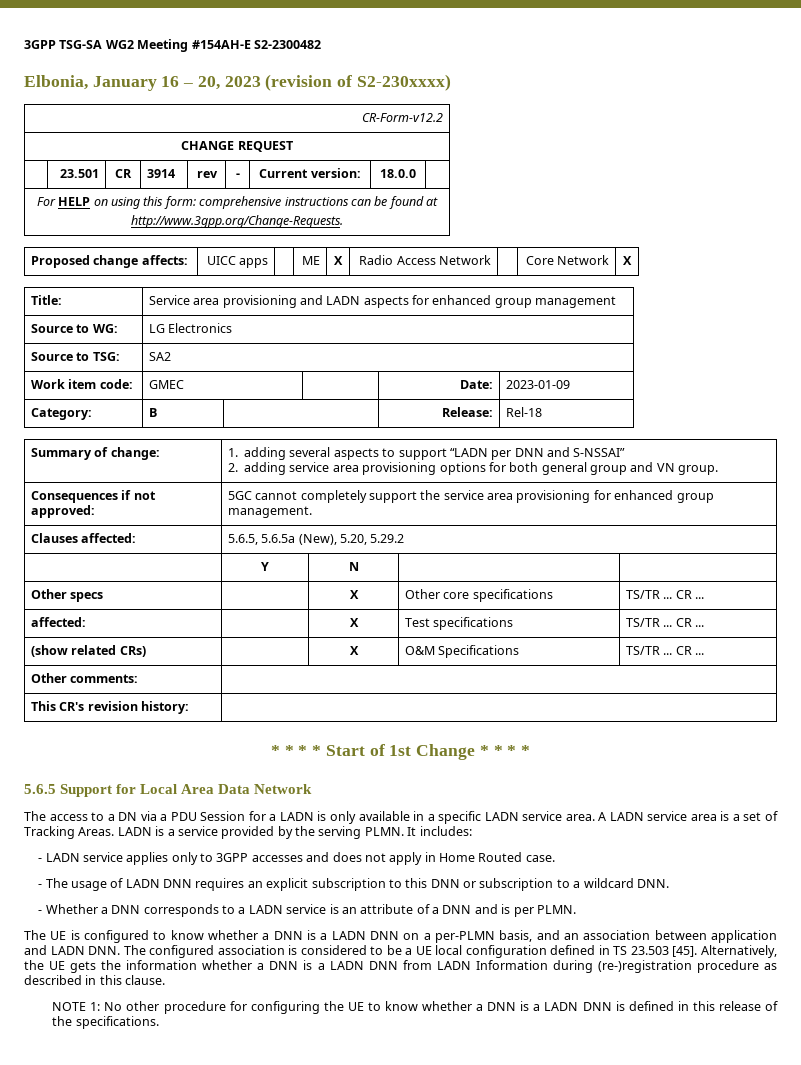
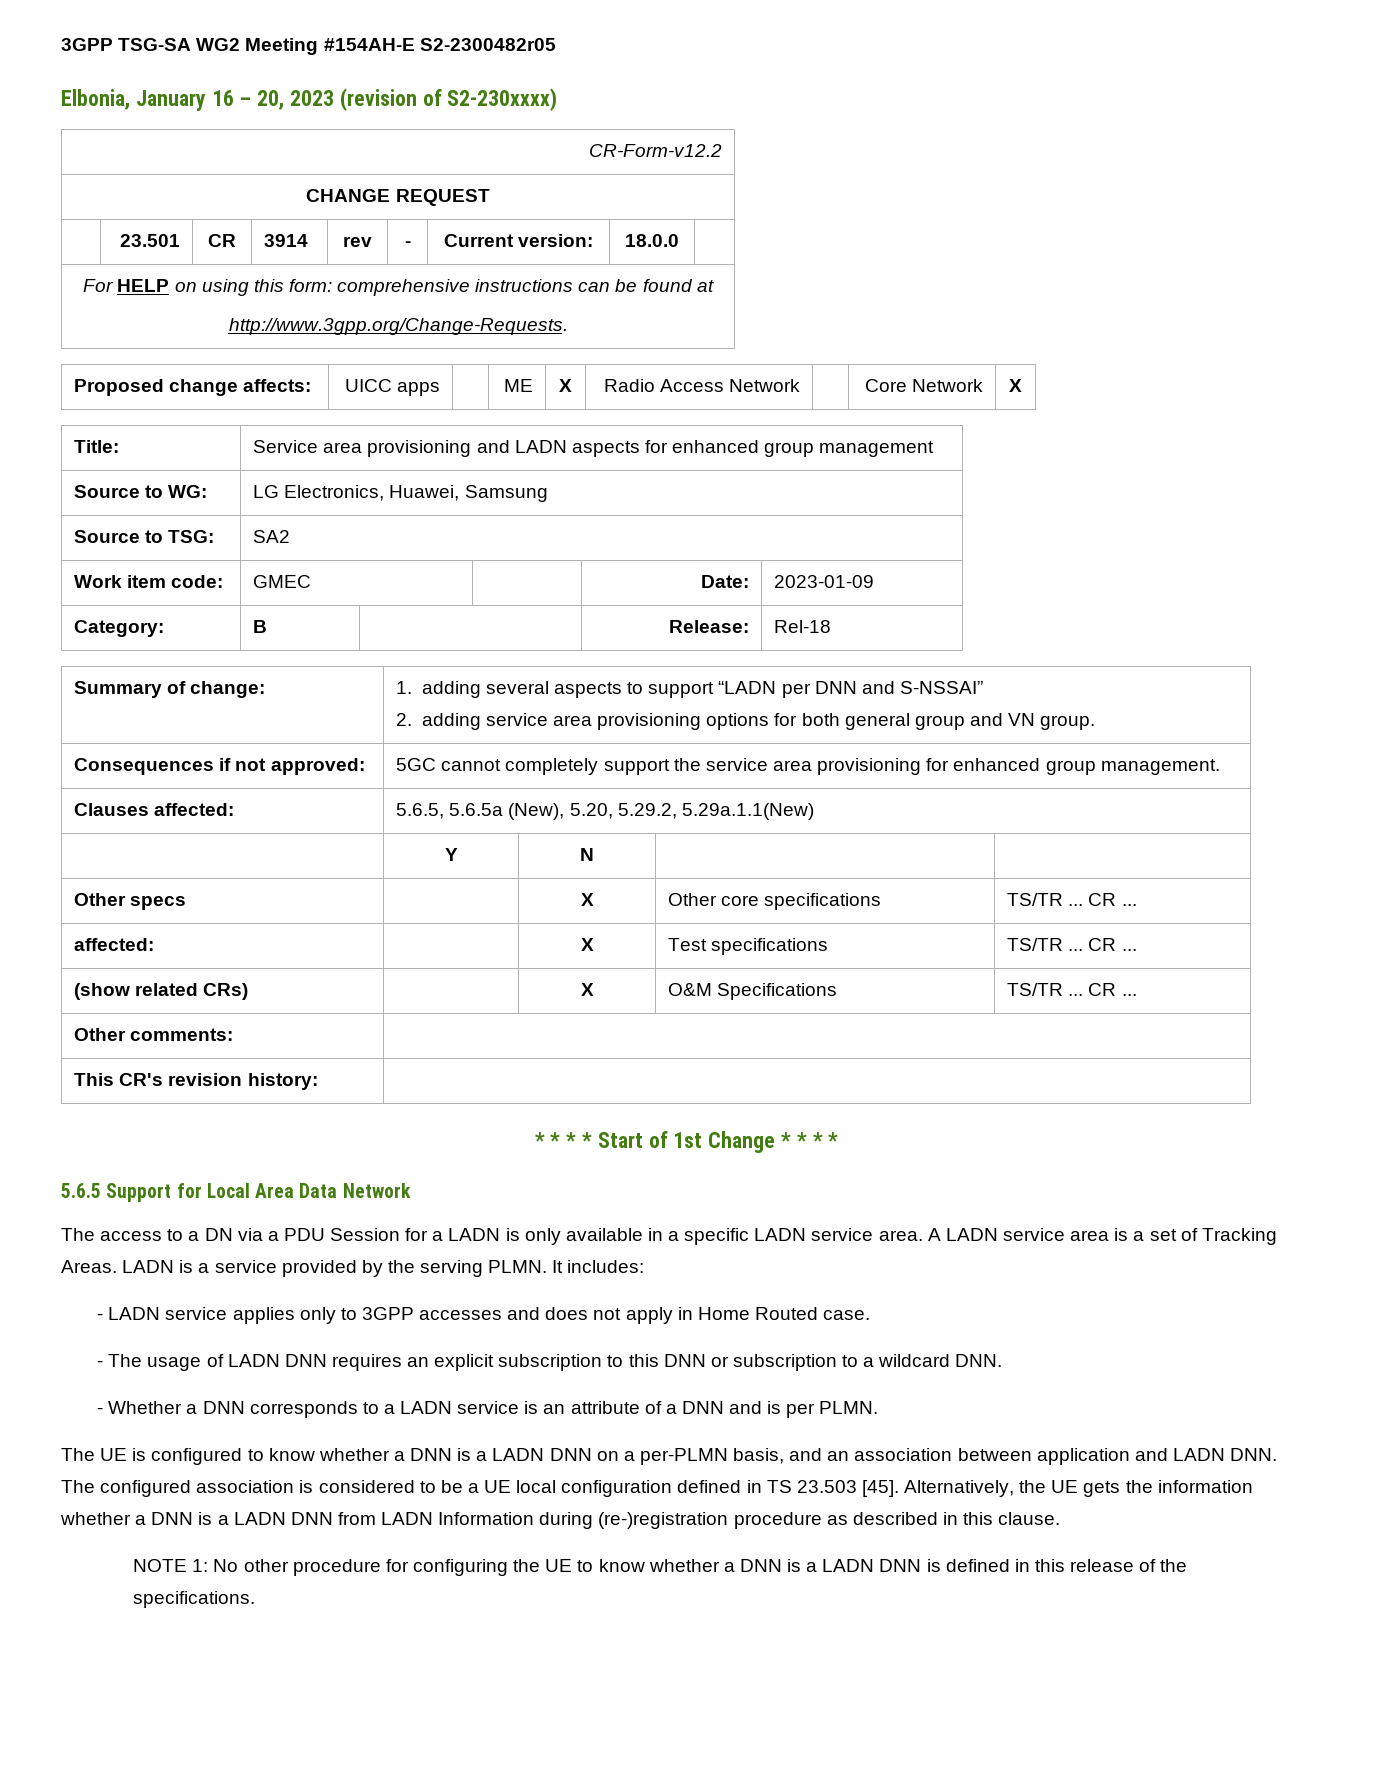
- 3GPP TSG-SA WG2 Meeting #154AH-E S2-2300482
+ 3GPP TSG-SA WG2 Meeting #154AH-E S2-2300482r05
- Source to WG: | LG Electronics
+ Source to WG: | LG Electronics, Huawei, Samsung
- Clauses affected: | 5.6.5, 5.6.5a (New), 5.20, 5.29.2
+ Clauses affected: | 5.6.5, 5.6.5a (New), 5.20, 5.29.2, 5.29a.1.1(New)

